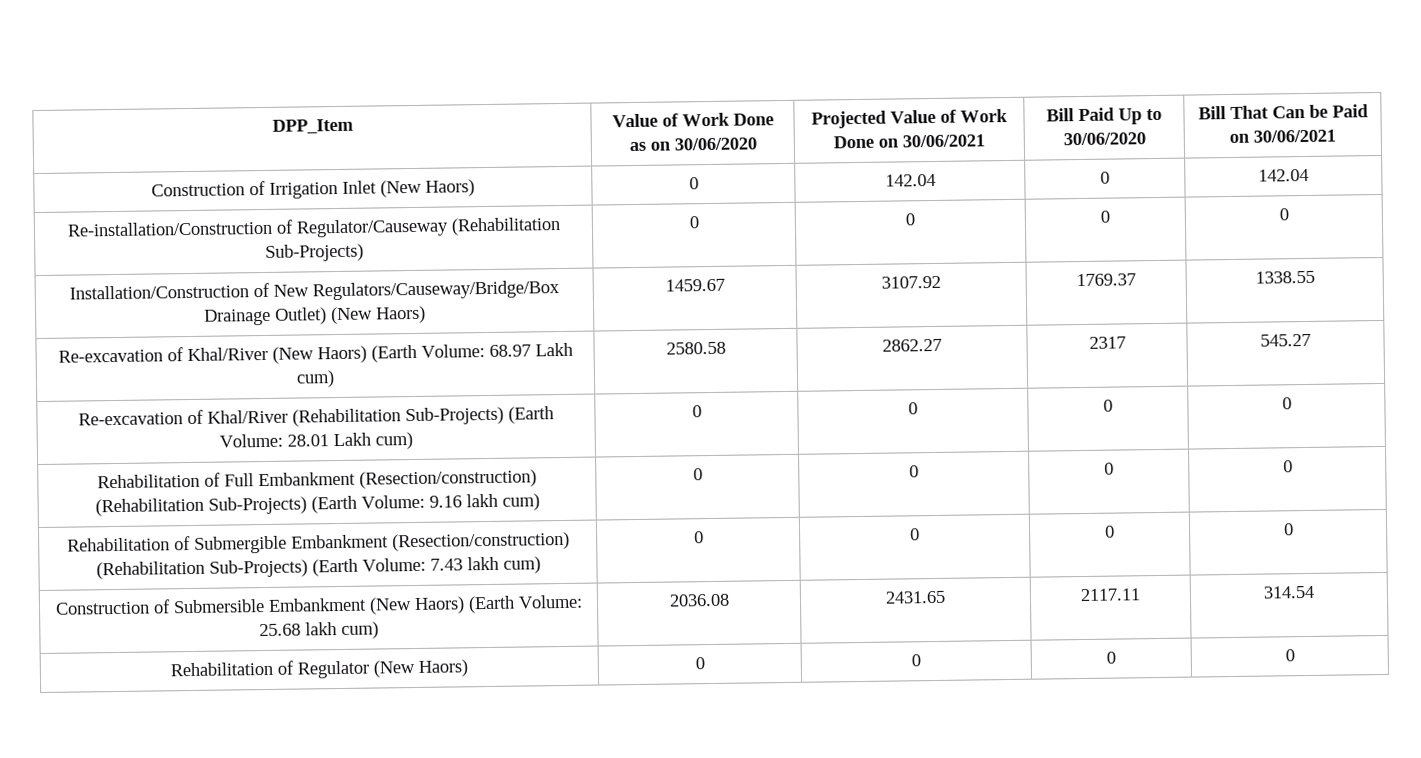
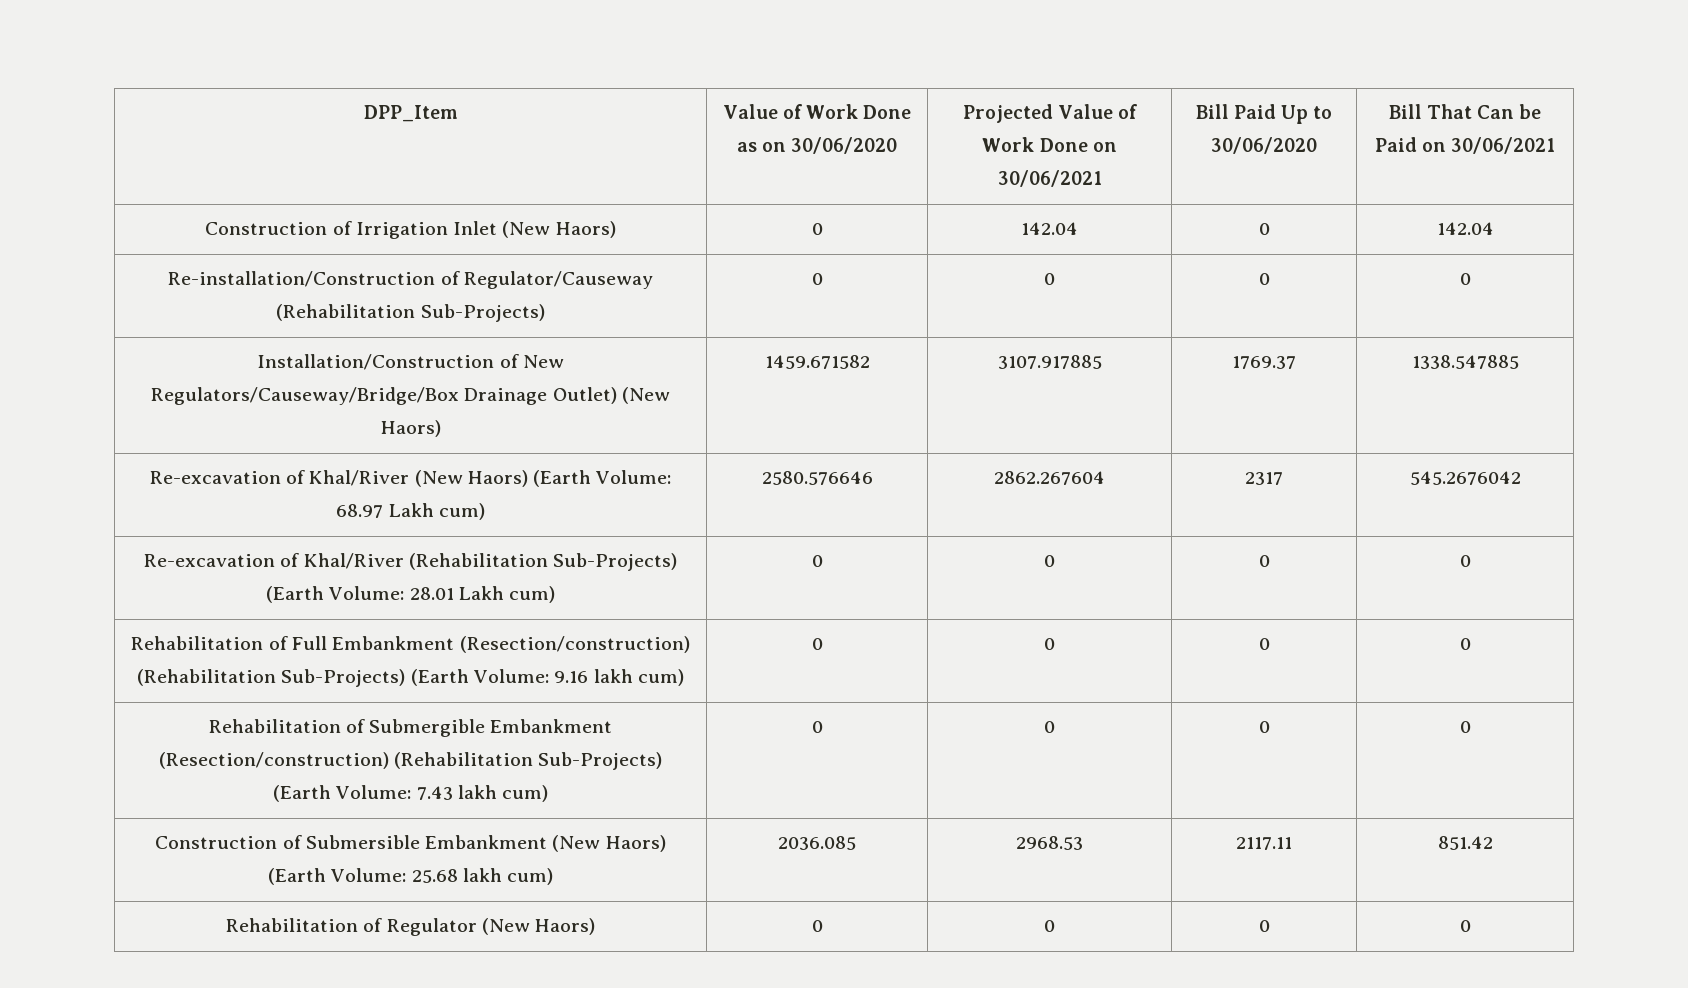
- Installation/Construction of New Regulators/Causeway/Bridge/Box Drainage Outlet) (New Haors) | 1459.67 | 3107.92 | 1769.37 | 1338.55
+ Installation/Construction of New Regulators/Causeway/Bridge/Box Drainage Outlet) (New Haors) | 1459.671582 | 3107.917885 | 1769.37 | 1338.547885
- Re-excavation of Khal/River (New Haors) (Earth Volume: 68.97 Lakh cum) | 2580.58 | 2862.27 | 2317 | 545.27
+ Re-excavation of Khal/River (New Haors) (Earth Volume: 68.97 Lakh cum) | 2580.576646 | 2862.267604 | 2317 | 545.2676042
- Construction of Submersible Embankment (New Haors) (Earth Volume: 25.68 lakh cum) | 2036.08 | 2431.65 | 2117.11 | 314.54
+ Construction of Submersible Embankment (New Haors) (Earth Volume: 25.68 lakh cum) | 2036.085 | 2968.53 | 2117.11 | 851.42

